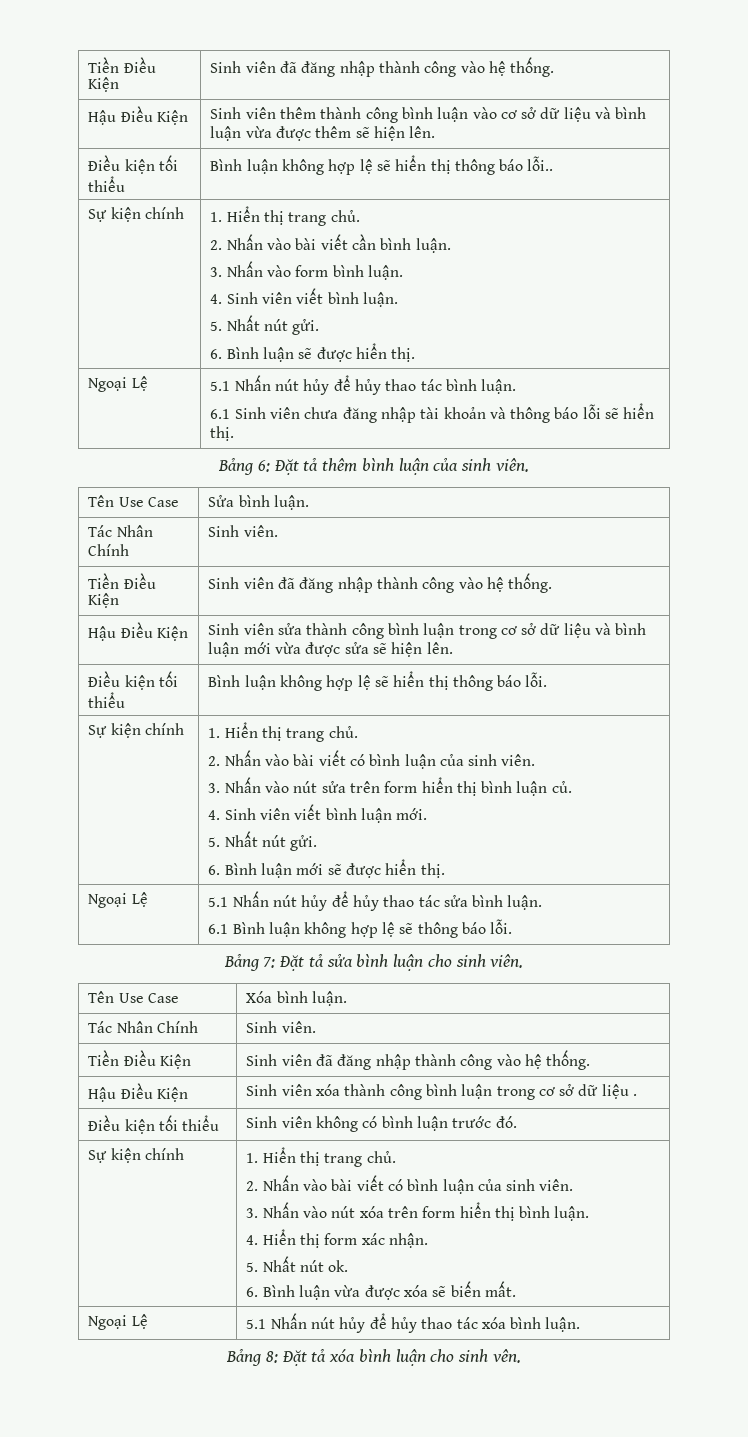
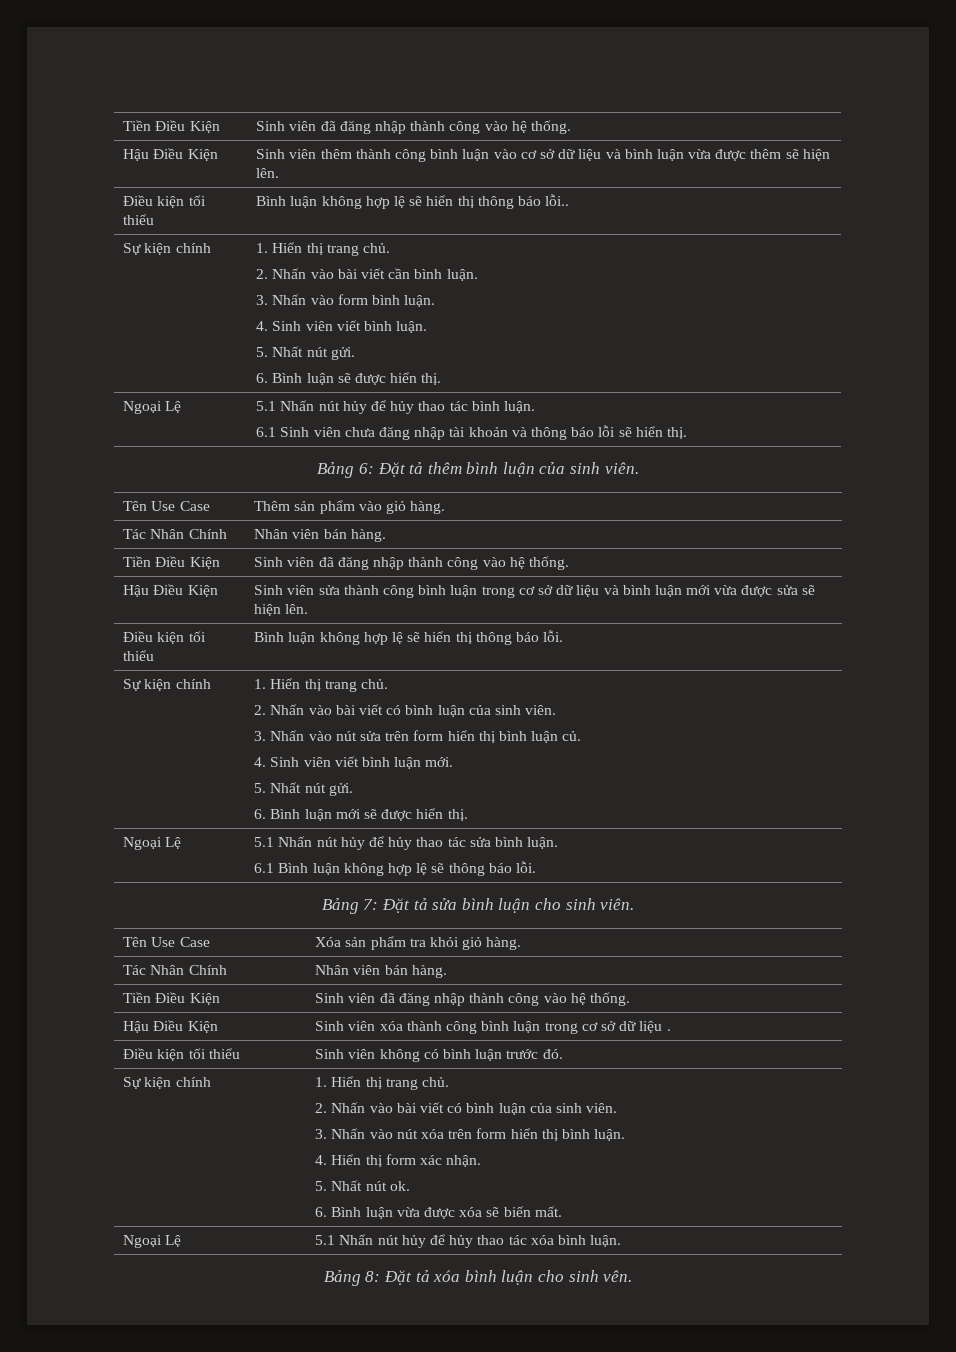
- Tên Use Case | Sửa bình luận.
- Tác Nhân Chính | Sinh viên.
+ Tên Use Case | Thêm sản phẩm vào giỏ hàng.
+ Tác Nhân Chính | Nhân viên bán hàng.
- Tên Use Case | Xóa bình luận.
- Tác Nhân Chính | Sinh viên.
+ Tên Use Case | Xóa sản phẩm tra khỏi giỏ hàng.
+ Tác Nhân Chính | Nhân viên bán hàng.

